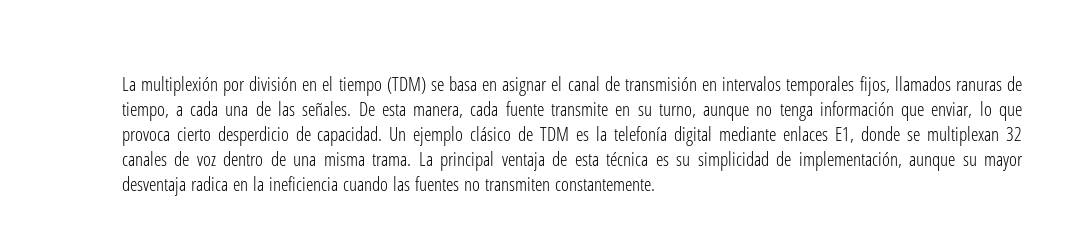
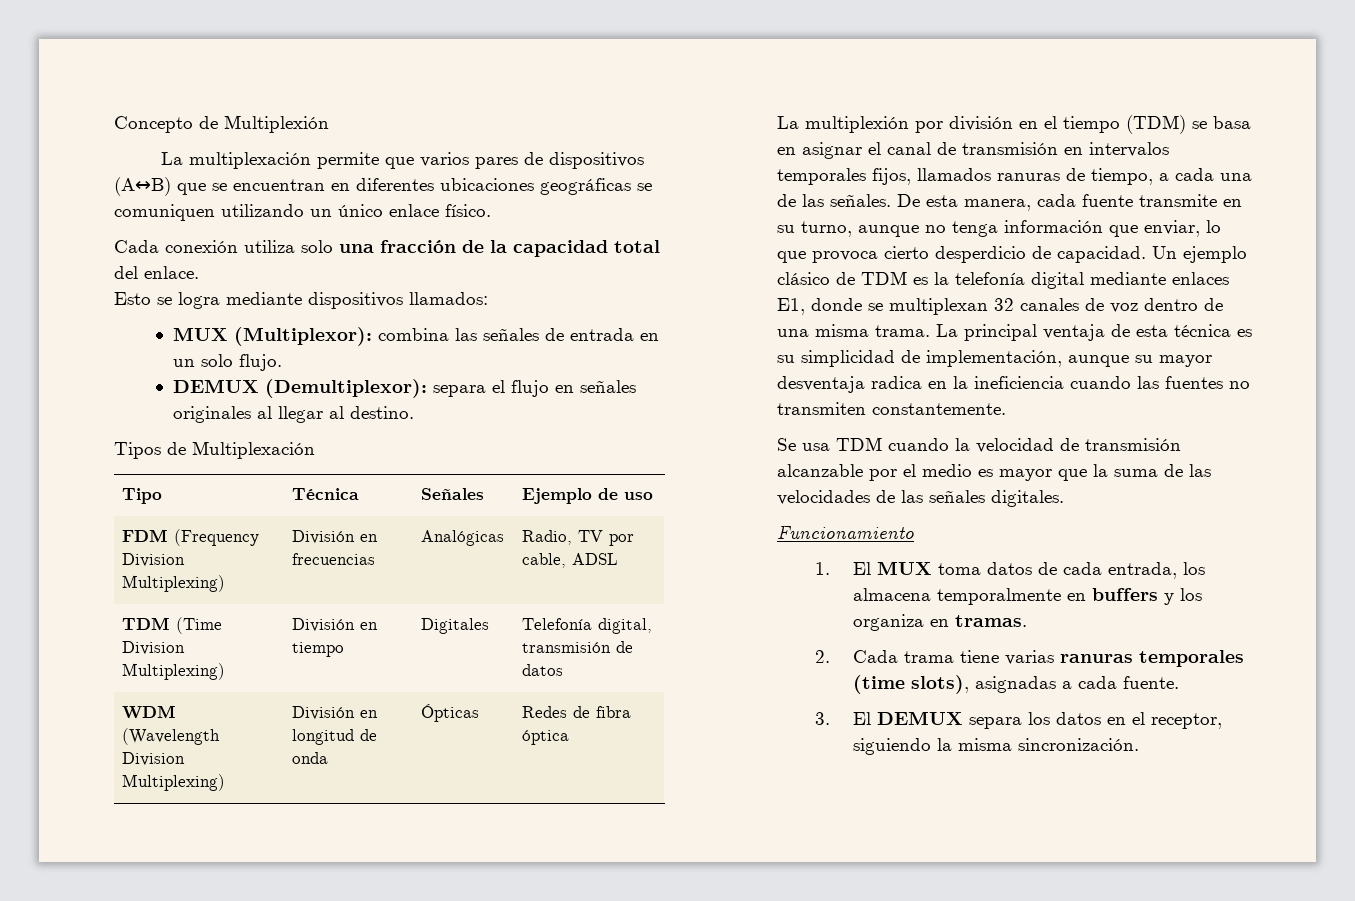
+ Concepto de Multiplexión
+ La multiplexación permite que varios pares de dispositivos (A↔B) que se encuentran en diferentes ubicaciones geográficas se comuniquen utilizando un único enlace físico.
+ Cada conexión utiliza solo una fracción de la capacidad total del enlace.
+ Esto se logra mediante dispositivos llamados:
+ MUX (Multiplexor): combina las señales de entrada en un solo flujo.
+ DEMUX (Demultiplexor): separa el flujo en señales originales al llegar al destino.
+ Tipos de Multiplexación
+ Tipo | Técnica | Señales | Ejemplo de uso
+ FDM (Frequency Division Multiplexing) | División en frecuencias | Analógicas | Radio, TV por cable, ADSL
+ TDM (Time Division Multiplexing) | División en tiempo | Digitales | Telefonía digital, transmisión de datos
+ WDM (Wavelength Division Multiplexing) | División en longitud de onda | Ópticas | Redes de fibra óptica
+ Se usa TDM cuando la velocidad de transmisión alcanzable por el medio es mayor que la suma de las velocidades de las señales digitales.
+ Funcionamiento
+ 1. El MUX toma datos de cada entrada, los almacena temporalmente en buffers y los organiza en tramas.
+ 2. Cada trama tiene varias ranuras temporales (time slots), asignadas a cada fuente.
+ 3. El DEMUX separa los datos en el receptor, siguiendo la misma sincronización.

